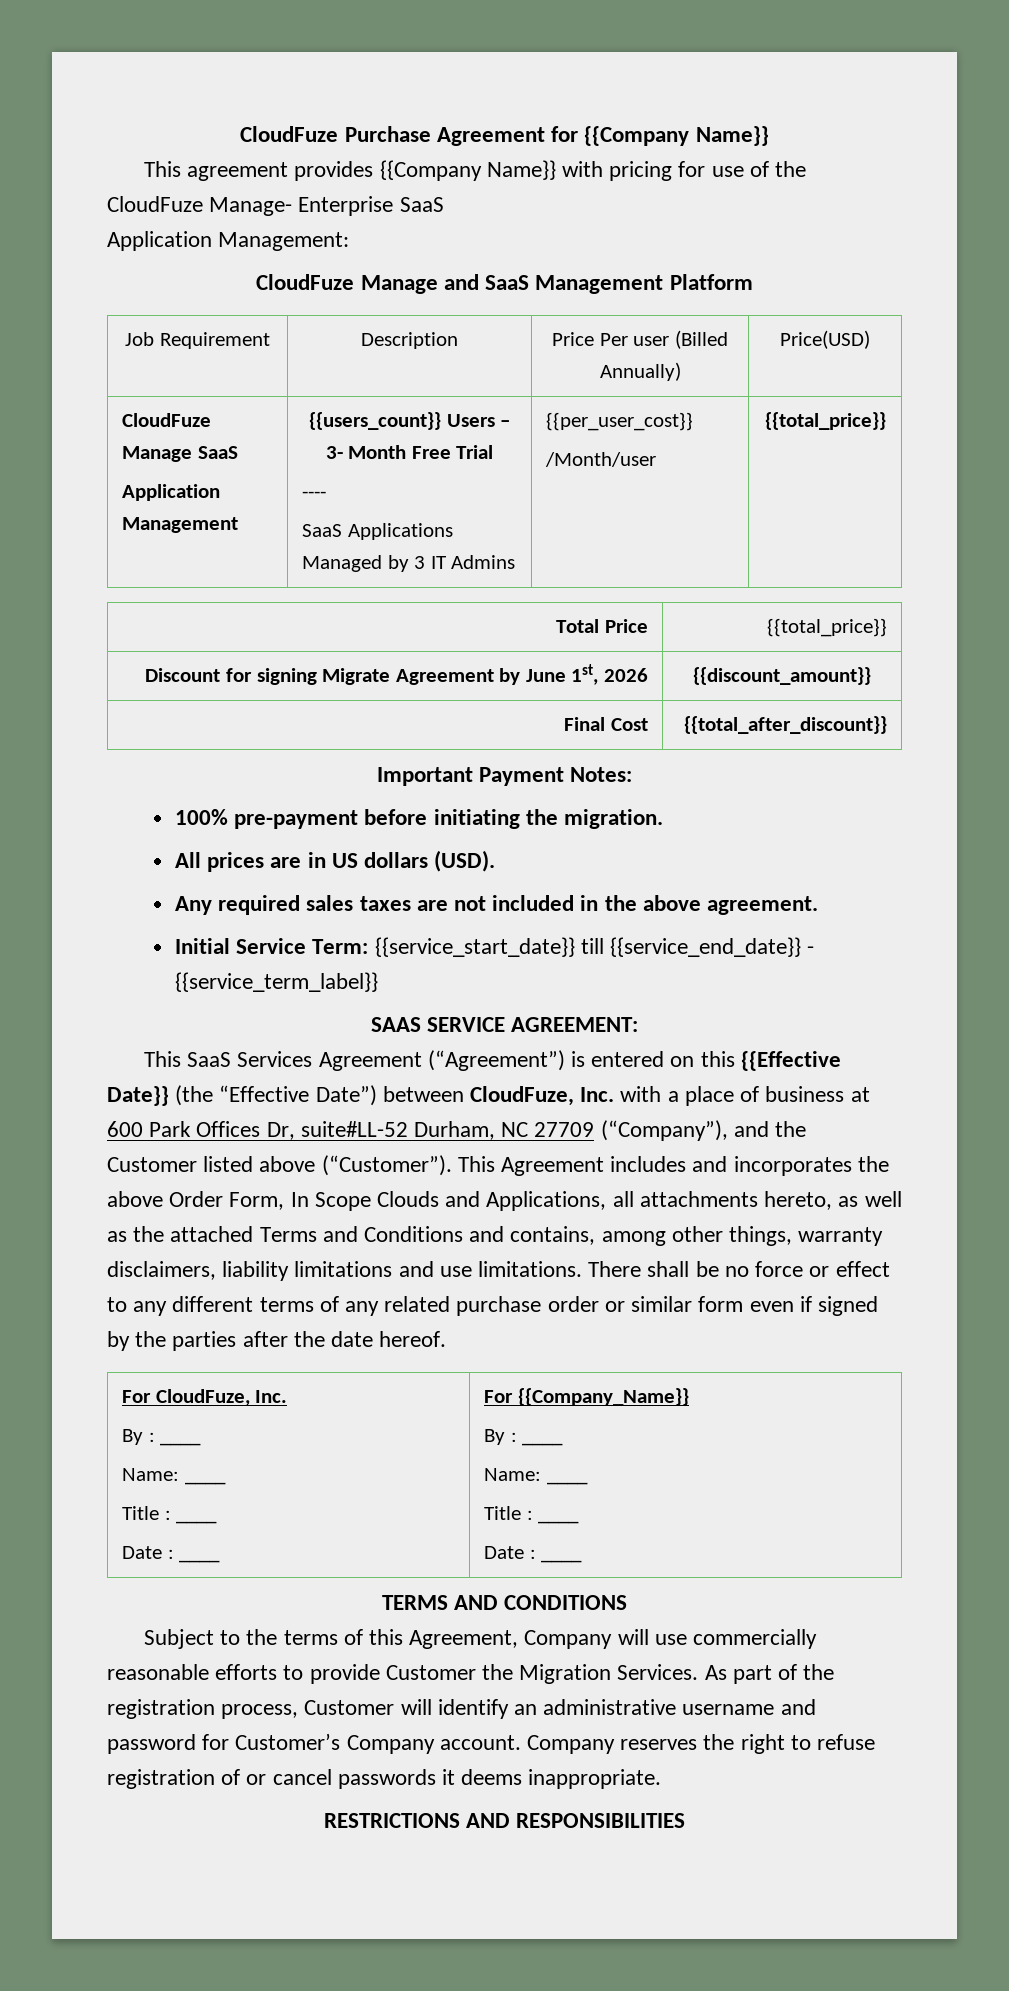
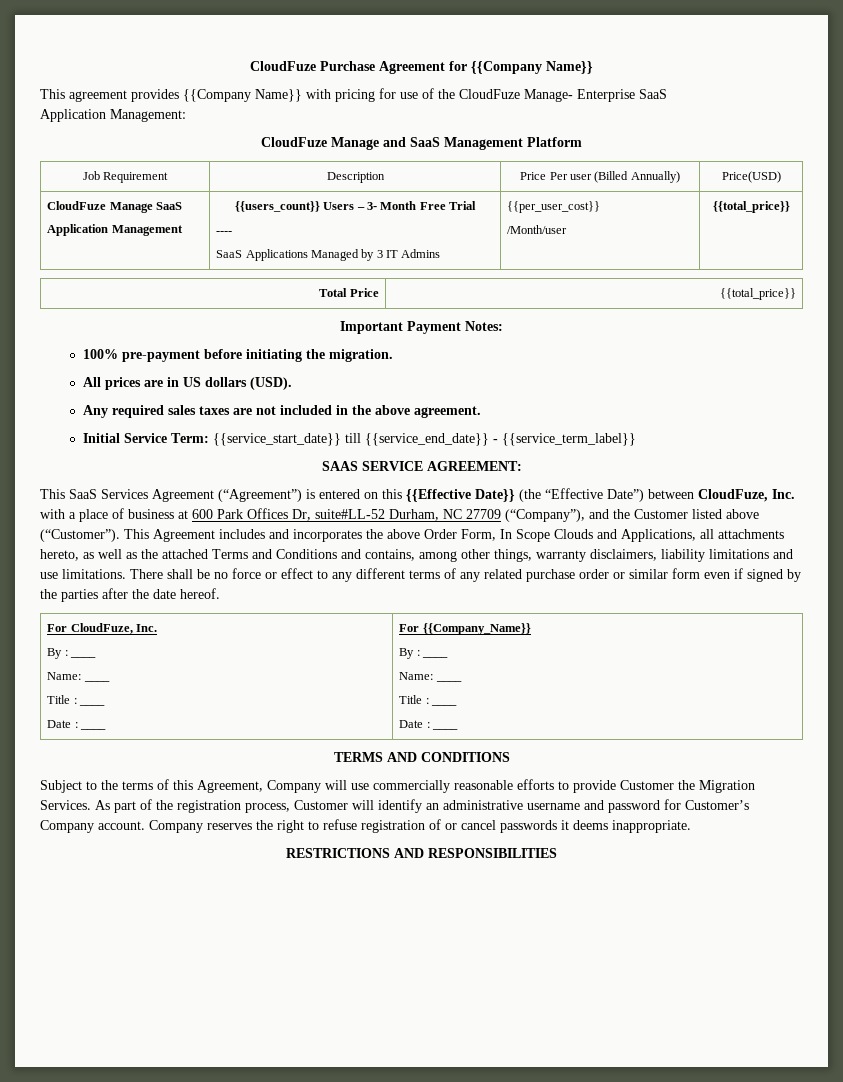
- Discount for signing Migrate Agreement by June 1st, 2026 | {{discount_amount}}
- Final Cost | {{total_after_discount}}

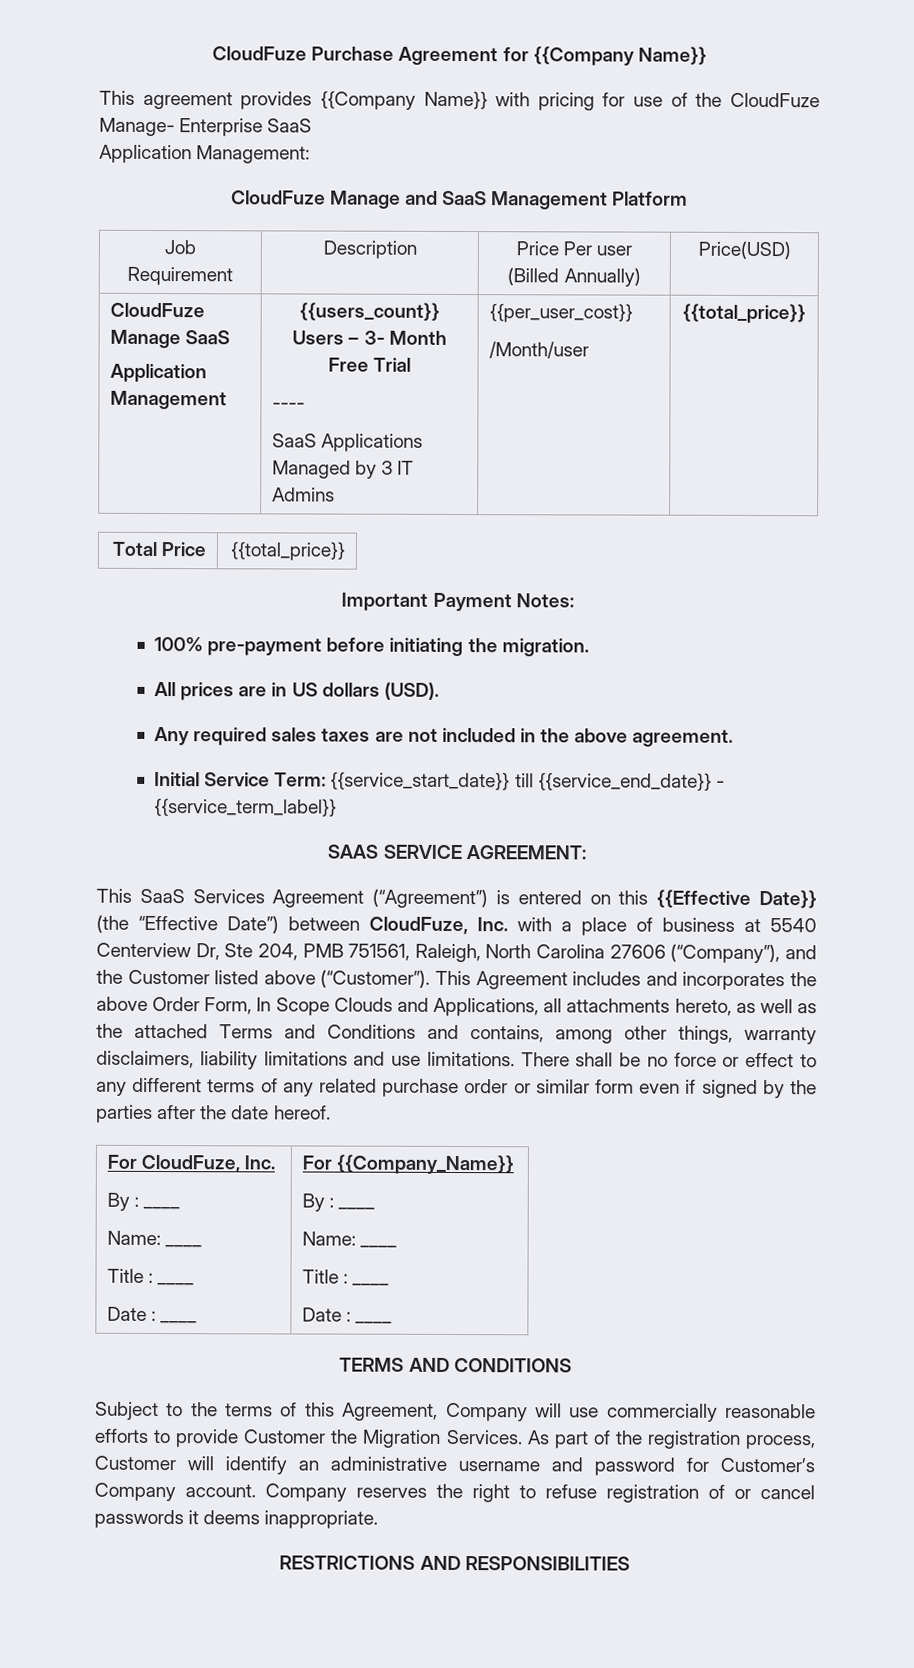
- This SaaS Services Agreement (“Agreement”) is entered on this {{Effective Date}} (the “Effective Date”) between CloudFuze, Inc. with a place of business at 600 Park Offices Dr, suite#LL-52 Durham, NC 27709 (“Company”), and the Customer listed above (“Customer”).
+ This SaaS Services Agreement (“Agreement”) is entered on this {{Effective Date}} (the “Effective Date”) between CloudFuze, Inc. with a place of business at 5540 Centerview Dr, Ste 204, PMB 751561, Raleigh, North Carolina 27606 (“Company”), and the Customer listed above (“Customer”).

